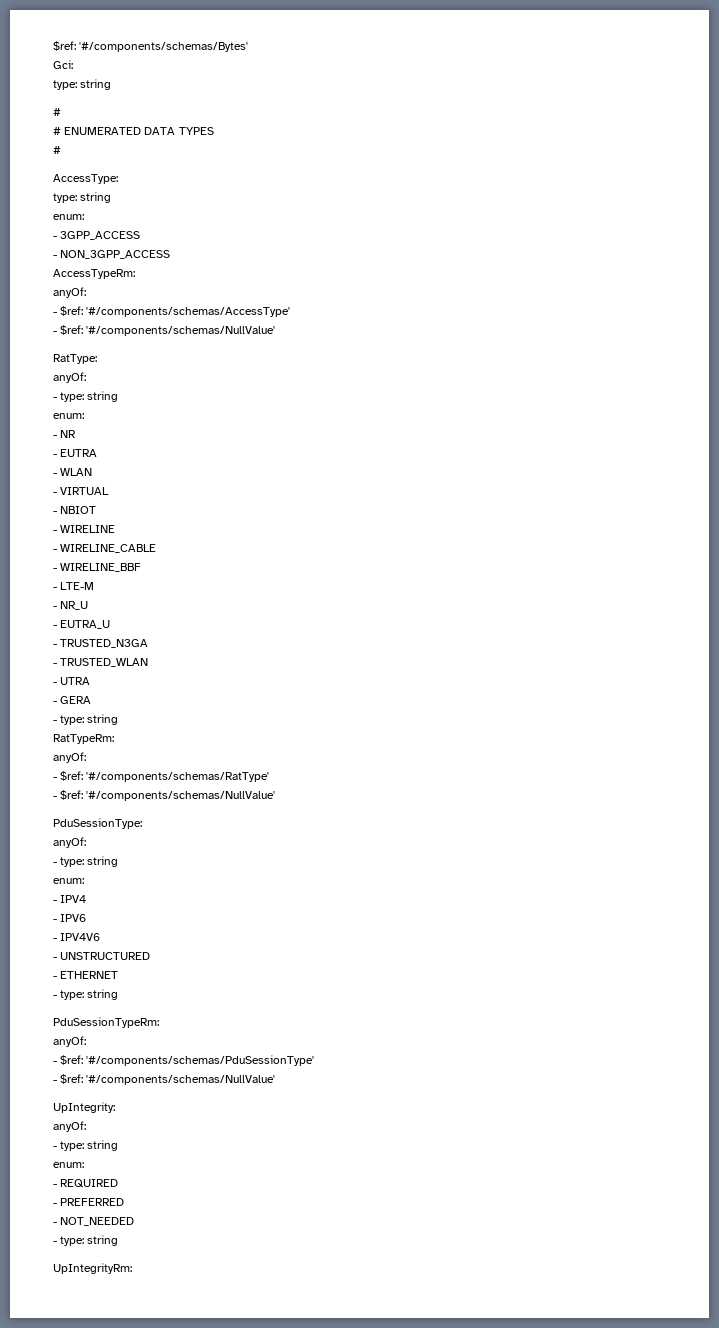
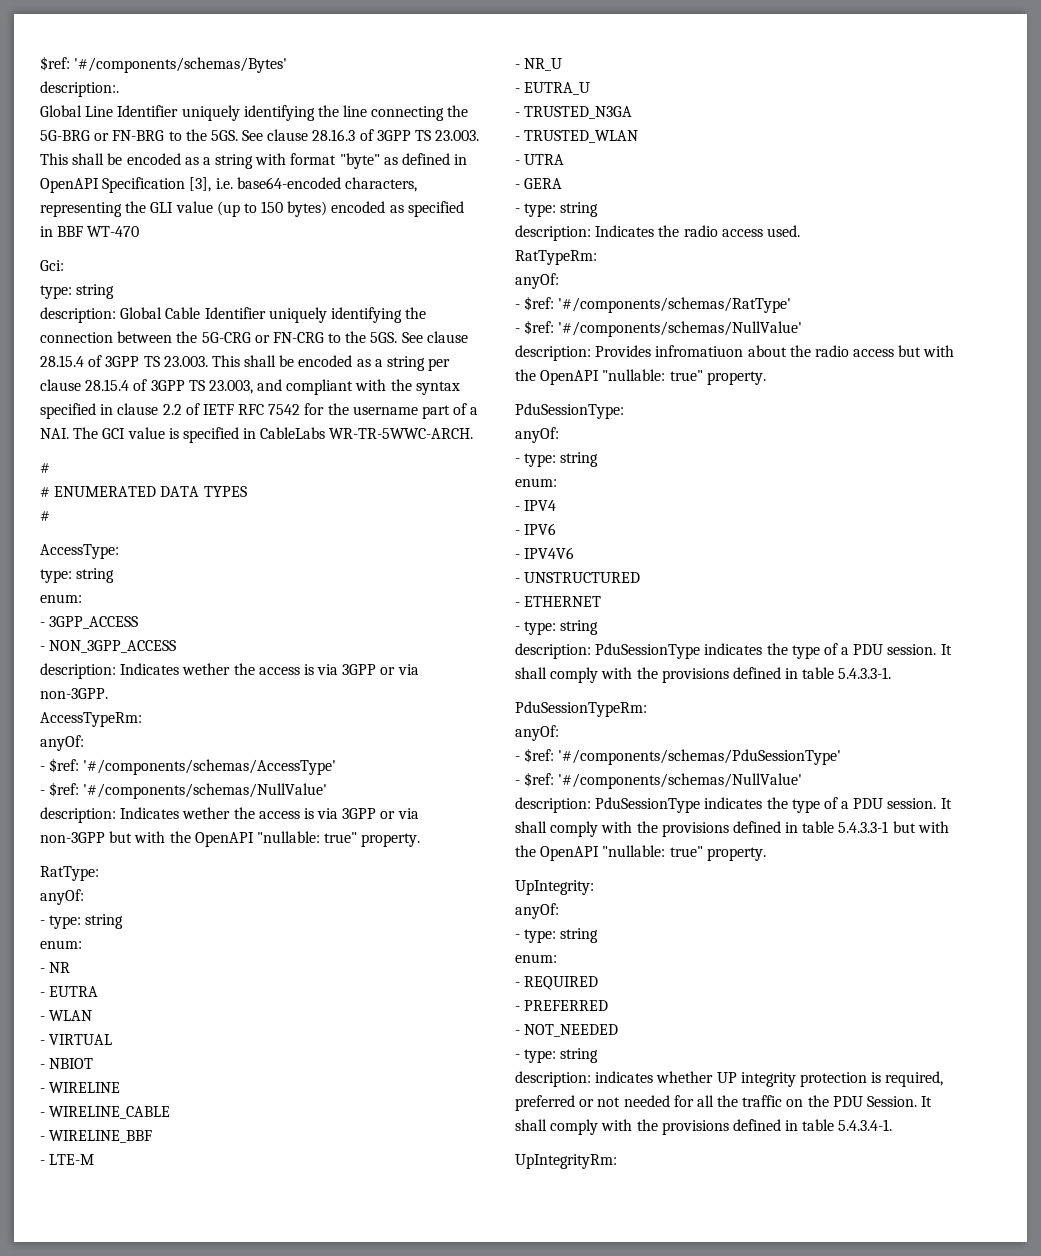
+ description:.
+ Global Line Identifier uniquely identifying the line connecting the 5G-BRG or FN-BRG to the 5GS. See clause 28.16.3 of 3GPP TS 23.003. This shall be encoded as a string with format "byte" as defined in OpenAPI Specification [3], i.e. base64-encoded characters, representing the GLI value (up to 150 bytes) encoded as specified in BBF WT-470
  Gci:
  type: string
+ description: Global Cable Identifier uniquely identifying the connection between the 5G-CRG or FN-CRG to the 5GS. See clause 28.15.4 of 3GPP TS 23.003. This shall be encoded as a string per clause 28.15.4 of 3GPP TS 23.003, and compliant with the syntax specified in clause 2.2 of IETF RFC 7542 for the username part of a NAI. The GCI value is specified in CableLabs WR-TR-5WWC-ARCH.
+ description: Indicates wether the access is via 3GPP or via non-3GPP.
+ description: Indicates wether the access is via 3GPP or via non-3GPP but with the OpenAPI "nullable: true" property.
+ description: Indicates the radio access used.
+ description: Provides infromatiuon about the radio access but with the OpenAPI "nullable: true" property.
+ description: PduSessionType indicates the type of a PDU session. It shall comply with the provisions defined in table 5.4.3.3-1.
+ description: PduSessionType indicates the type of a PDU session. It shall comply with the provisions defined in table 5.4.3.3-1 but with the OpenAPI "nullable: true" property.
+ description: indicates whether UP integrity protection is required, preferred or not needed for all the traffic on the PDU Session. It shall comply with the provisions defined in table 5.4.3.4-1.

